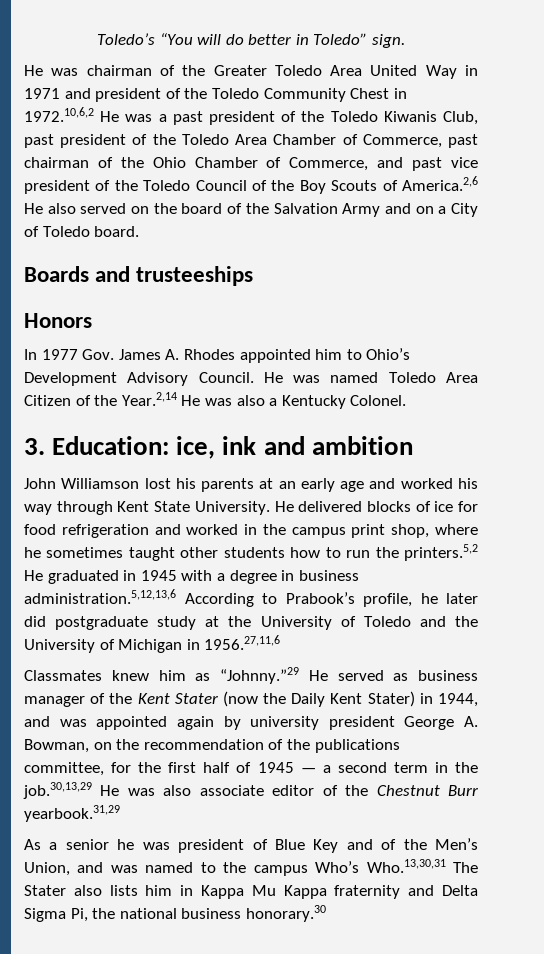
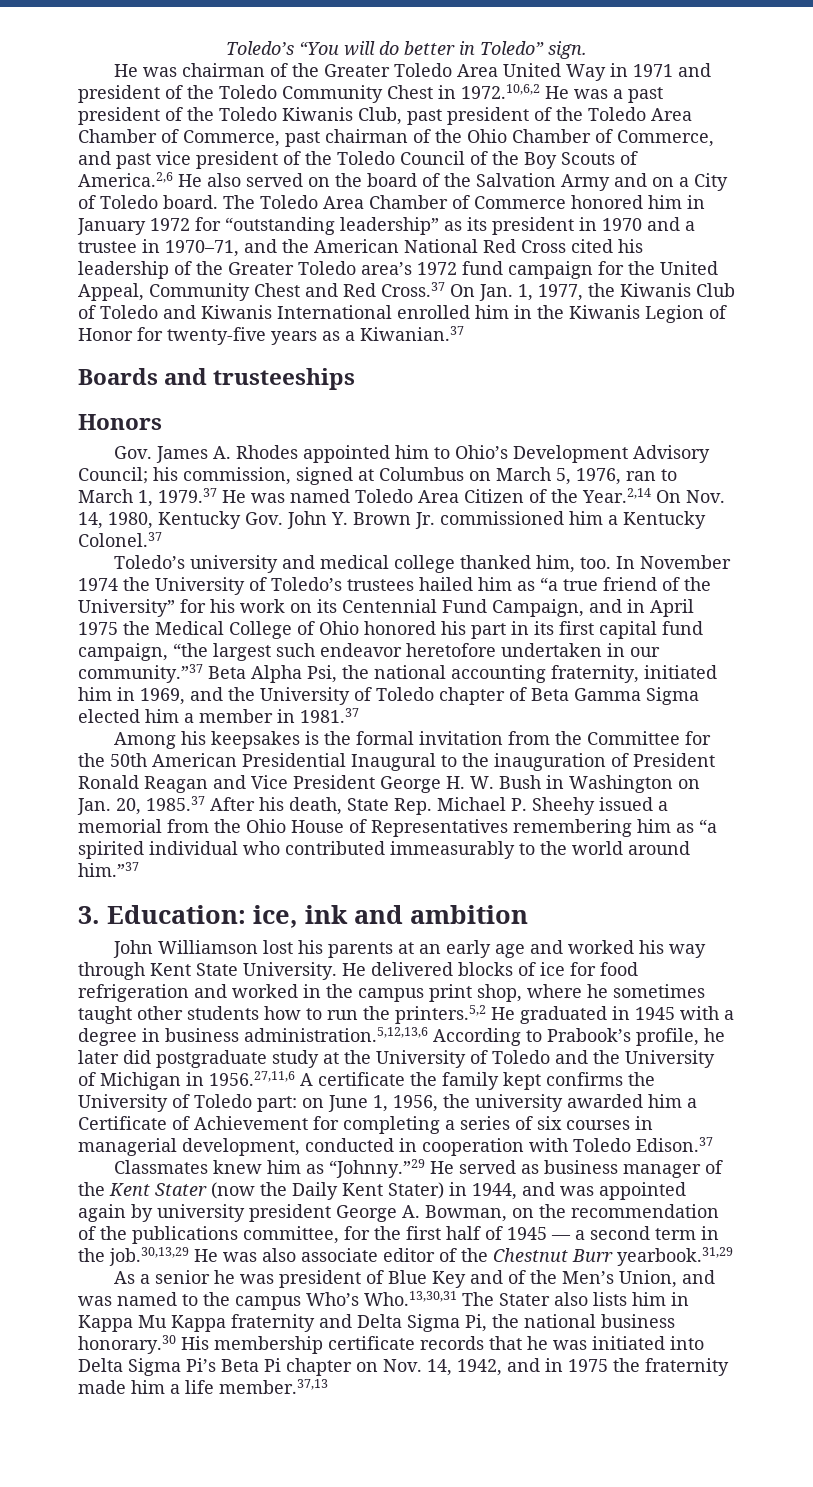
+ The Toledo Area Chamber of Commerce honored him in January 1972 for “outstanding leadership” as its president in 1970 and a trustee in 1970–71, and the American National Red Cross cited his leadership of the Greater Toledo area’s 1972 fund campaign for the United Appeal, Community Chest and Red Cross.37 On Jan. 1, 1977, the Kiwanis Club of Toledo and Kiwanis International enrolled him in the Kiwanis Legion of Honor for twenty-five years as a Kiwanian.37
- In 1977 Gov. James A. Rhodes appointed him to Ohio’s Development Advisory Council. He was named Toledo Area Citizen of the Year.2,14 He was also a Kentucky Colonel.
+ Gov. James A. Rhodes appointed him to Ohio’s Development Advisory Council; his commission, signed at Columbus on March 5, 1976, ran to March 1, 1979.37 He was named Toledo Area Citizen of the Year.2,14 On Nov. 14, 1980, Kentucky Gov. John Y. Brown Jr. commissioned him a Kentucky Colonel.37
+ Toledo’s university and medical college thanked him, too. In November 1974 the University of Toledo’s trustees hailed him as “a true friend of the University” for his work on its Centennial Fund Campaign, and in April 1975 the Medical College of Ohio honored his part in its first capital fund campaign, “the largest such endeavor heretofore undertaken in our community.”37 Beta Alpha Psi, the national accounting fraternity, initiated him in 1969, and the University of Toledo chapter of Beta Gamma Sigma elected him a member in 1981.37
+ Among his keepsakes is the formal invitation from the Committee for the 50th American Presidential Inaugural to the inauguration of President Ronald Reagan and Vice President George H. W. Bush in Washington on Jan. 20, 1985.37 After his death, State Rep. Michael P. Sheehy issued a memorial from the Ohio House of Representatives remembering him as “a spirited individual who contributed immeasurably to the world around him.”37
- He delivered blocks of ice for food refrigeration and worked in the campus print shop, where he sometimes taught other students how to run the printers.5,2 He graduated in 1945 with a degree in business administration.5,12,13,6 According to Prabook’s profile, he later did postgraduate study at the University of Toledo and the University of Michigan in 1956.27,11,6
+ He delivered blocks of ice for food refrigeration and worked in the campus print shop, where he sometimes taught other students how to run the printers.5,2 He graduated in 1945 with a degree in business administration.5,12,13,6 According to Prabook’s profile, he later did postgraduate study at the University of Toledo and the University of Michigan in 1956.27,11,6 A certificate the family kept confirms the University of Toledo part: on June 1, 1956, the university awarded him a Certificate of Achievement for completing a series of six courses in managerial development, conducted in cooperation with Toledo Edison.37
- As a senior he was president of Blue Key and of the Men’s Union, and was named to the campus Who’s Who.13,30,31 The Stater also lists him in Kappa Mu Kappa fraternity and Delta Sigma Pi, the national business honorary.30
+ As a senior he was president of Blue Key and of the Men’s Union, and was named to the campus Who’s Who.13,30,31 The Stater also lists him in Kappa Mu Kappa fraternity and Delta Sigma Pi, the national business honorary.30 His membership certificate records that he was initiated into Delta Sigma Pi’s Beta Pi chapter on Nov. 14, 1942, and in 1975 the fraternity made him a life member.37,13

